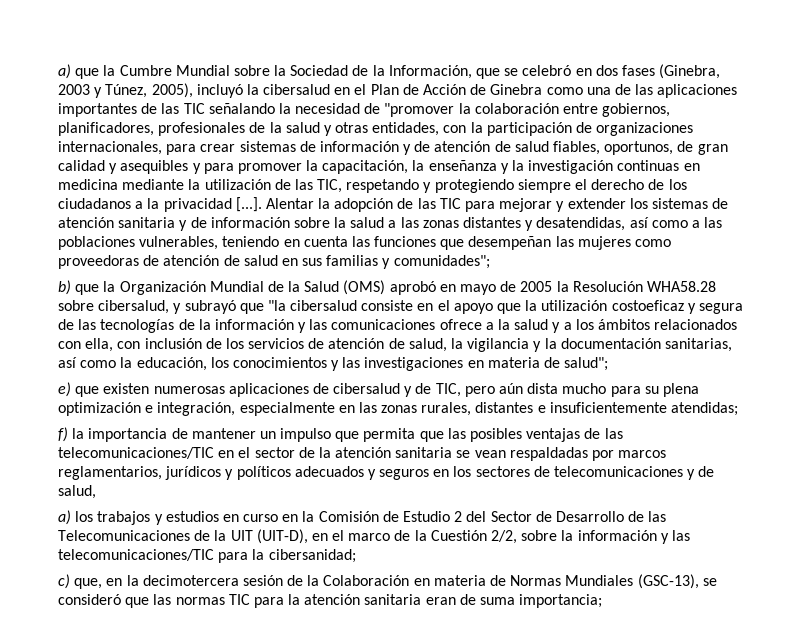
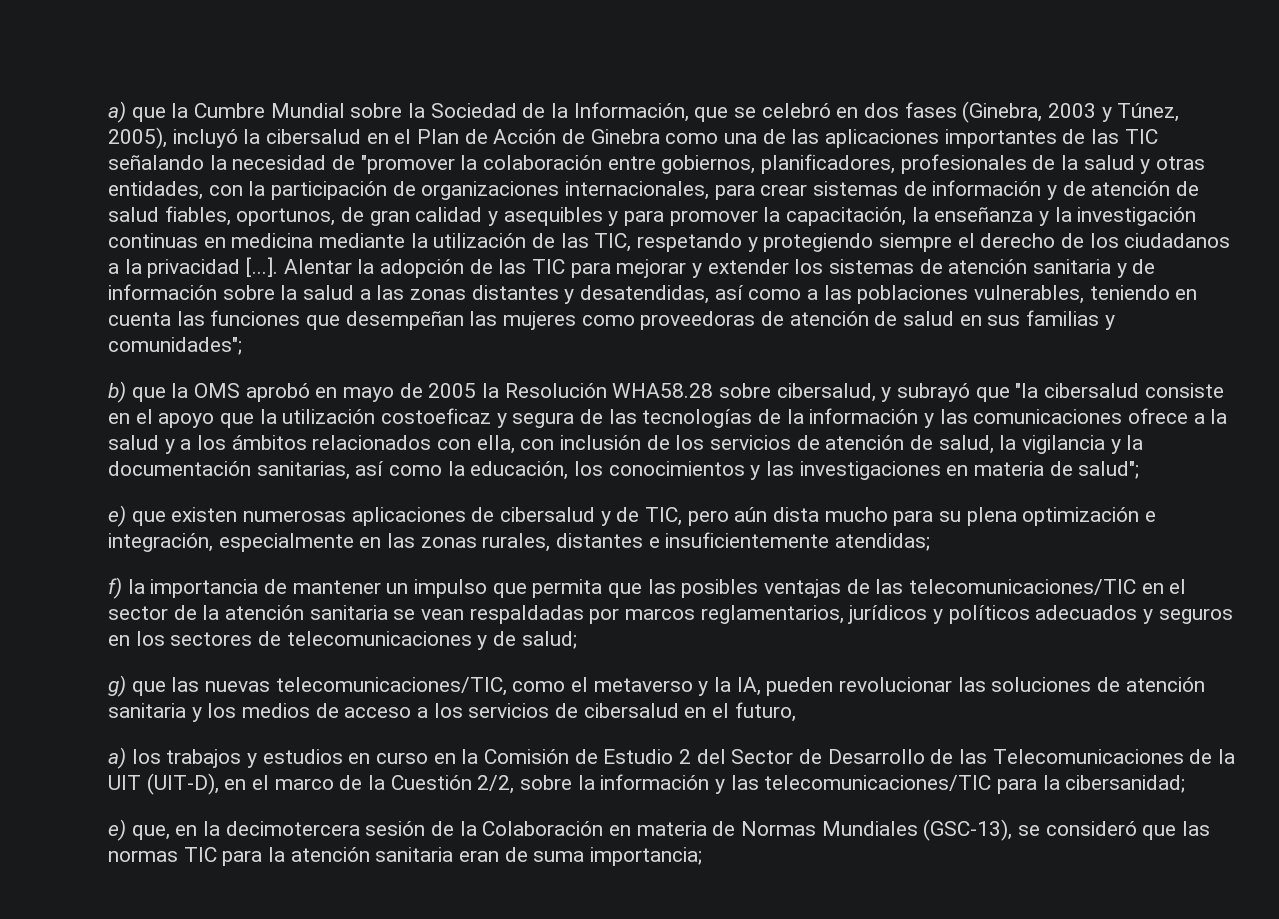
- b) que la Organización Mundial de la Salud (OMS) aprobó en mayo de 2005 la Resolución WHA58.28 sobre cibersalud, y subrayó que "la cibersalud consiste en el apoyo que la utilización costoeficaz y segura de las tecnologías de la información y las comunicaciones ofrece a la salud y a los ámbitos relacionados con ella, con inclusión de los servicios de atención de salud, la vigilancia y la documentación sanitarias, así como la educación, los conocimientos y las investigaciones en materia de salud";
+ b) que la OMS aprobó en mayo de 2005 la Resolución WHA58.28 sobre cibersalud, y subrayó que "la cibersalud consiste en el apoyo que la utilización costoeficaz y segura de las tecnologías de la información y las comunicaciones ofrece a la salud y a los ámbitos relacionados con ella, con inclusión de los servicios de atención de salud, la vigilancia y la documentación sanitarias, así como la educación, los conocimientos y las investigaciones en materia de salud";
- f) la importancia de mantener un impulso que permita que las posibles ventajas de las telecomunicaciones/TIC en el sector de la atención sanitaria se vean respaldadas por marcos reglamentarios, jurídicos y políticos adecuados y seguros en los sectores de telecomunicaciones y de salud,
+ f) la importancia de mantener un impulso que permita que las posibles ventajas de las telecomunicaciones/TIC en el sector de la atención sanitaria se vean respaldadas por marcos reglamentarios, jurídicos y políticos adecuados y seguros en los sectores de telecomunicaciones y de salud;
+ g) que las nuevas telecomunicaciones/TIC, como el metaverso y la IA, pueden revolucionar las soluciones de atención sanitaria y los medios de acceso a los servicios de cibersalud en el futuro,
- c) que, en la decimotercera sesión de la Colaboración en materia de Normas Mundiales (GSC-13), se consideró que las normas TIC para la atención sanitaria eran de suma importancia;
+ e) que, en la decimotercera sesión de la Colaboración en materia de Normas Mundiales (GSC-13), se consideró que las normas TIC para la atención sanitaria eran de suma importancia;

